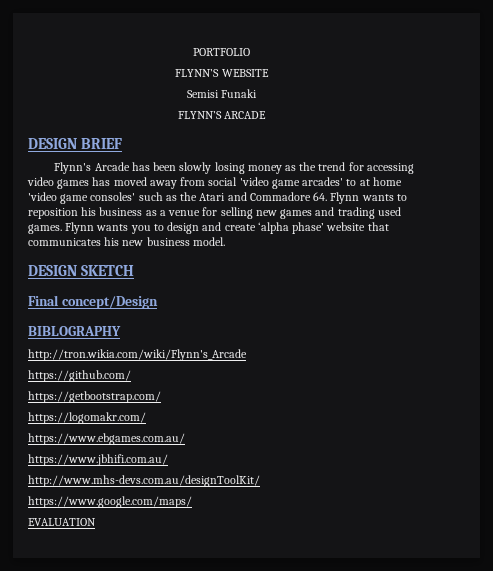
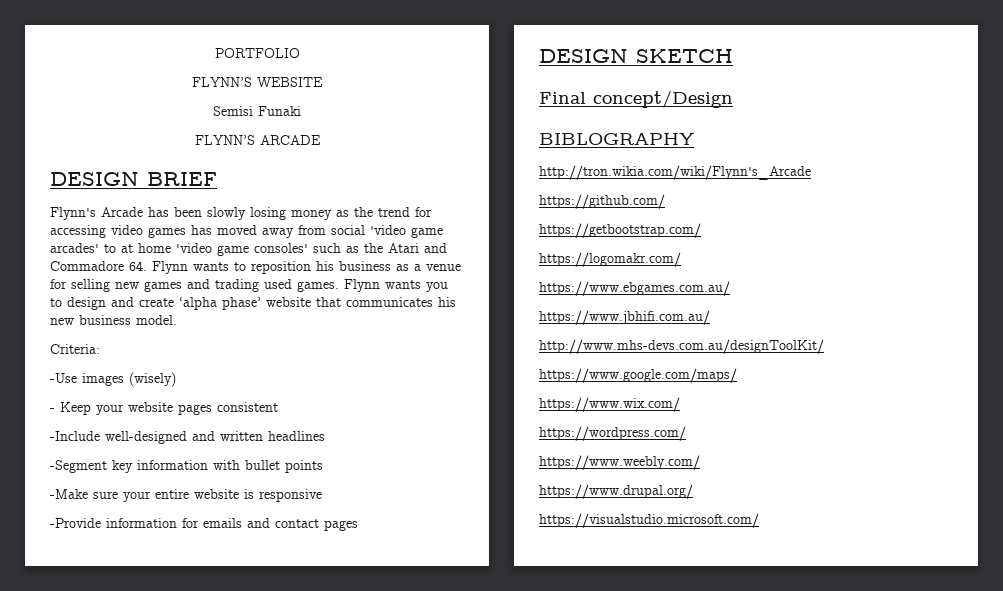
+ Criteria:
+ -Use images (wisely)
+ - Keep your website pages consistent
+ -Include well-designed and written headlines
+ -Segment key information with bullet points
+ -Make sure your entire website is responsive
+ -Provide information for emails and contact pages
- EVALUATION
+ https://www.wix.com/
+ https://wordpress.com/
+ https://www.weebly.com/
+ https://www.drupal.org/
+ https://visualstudio.microsoft.com/

